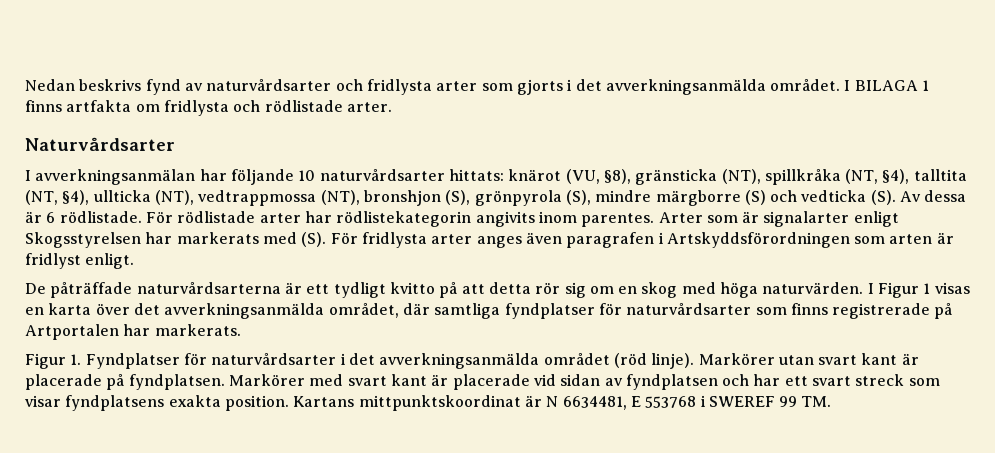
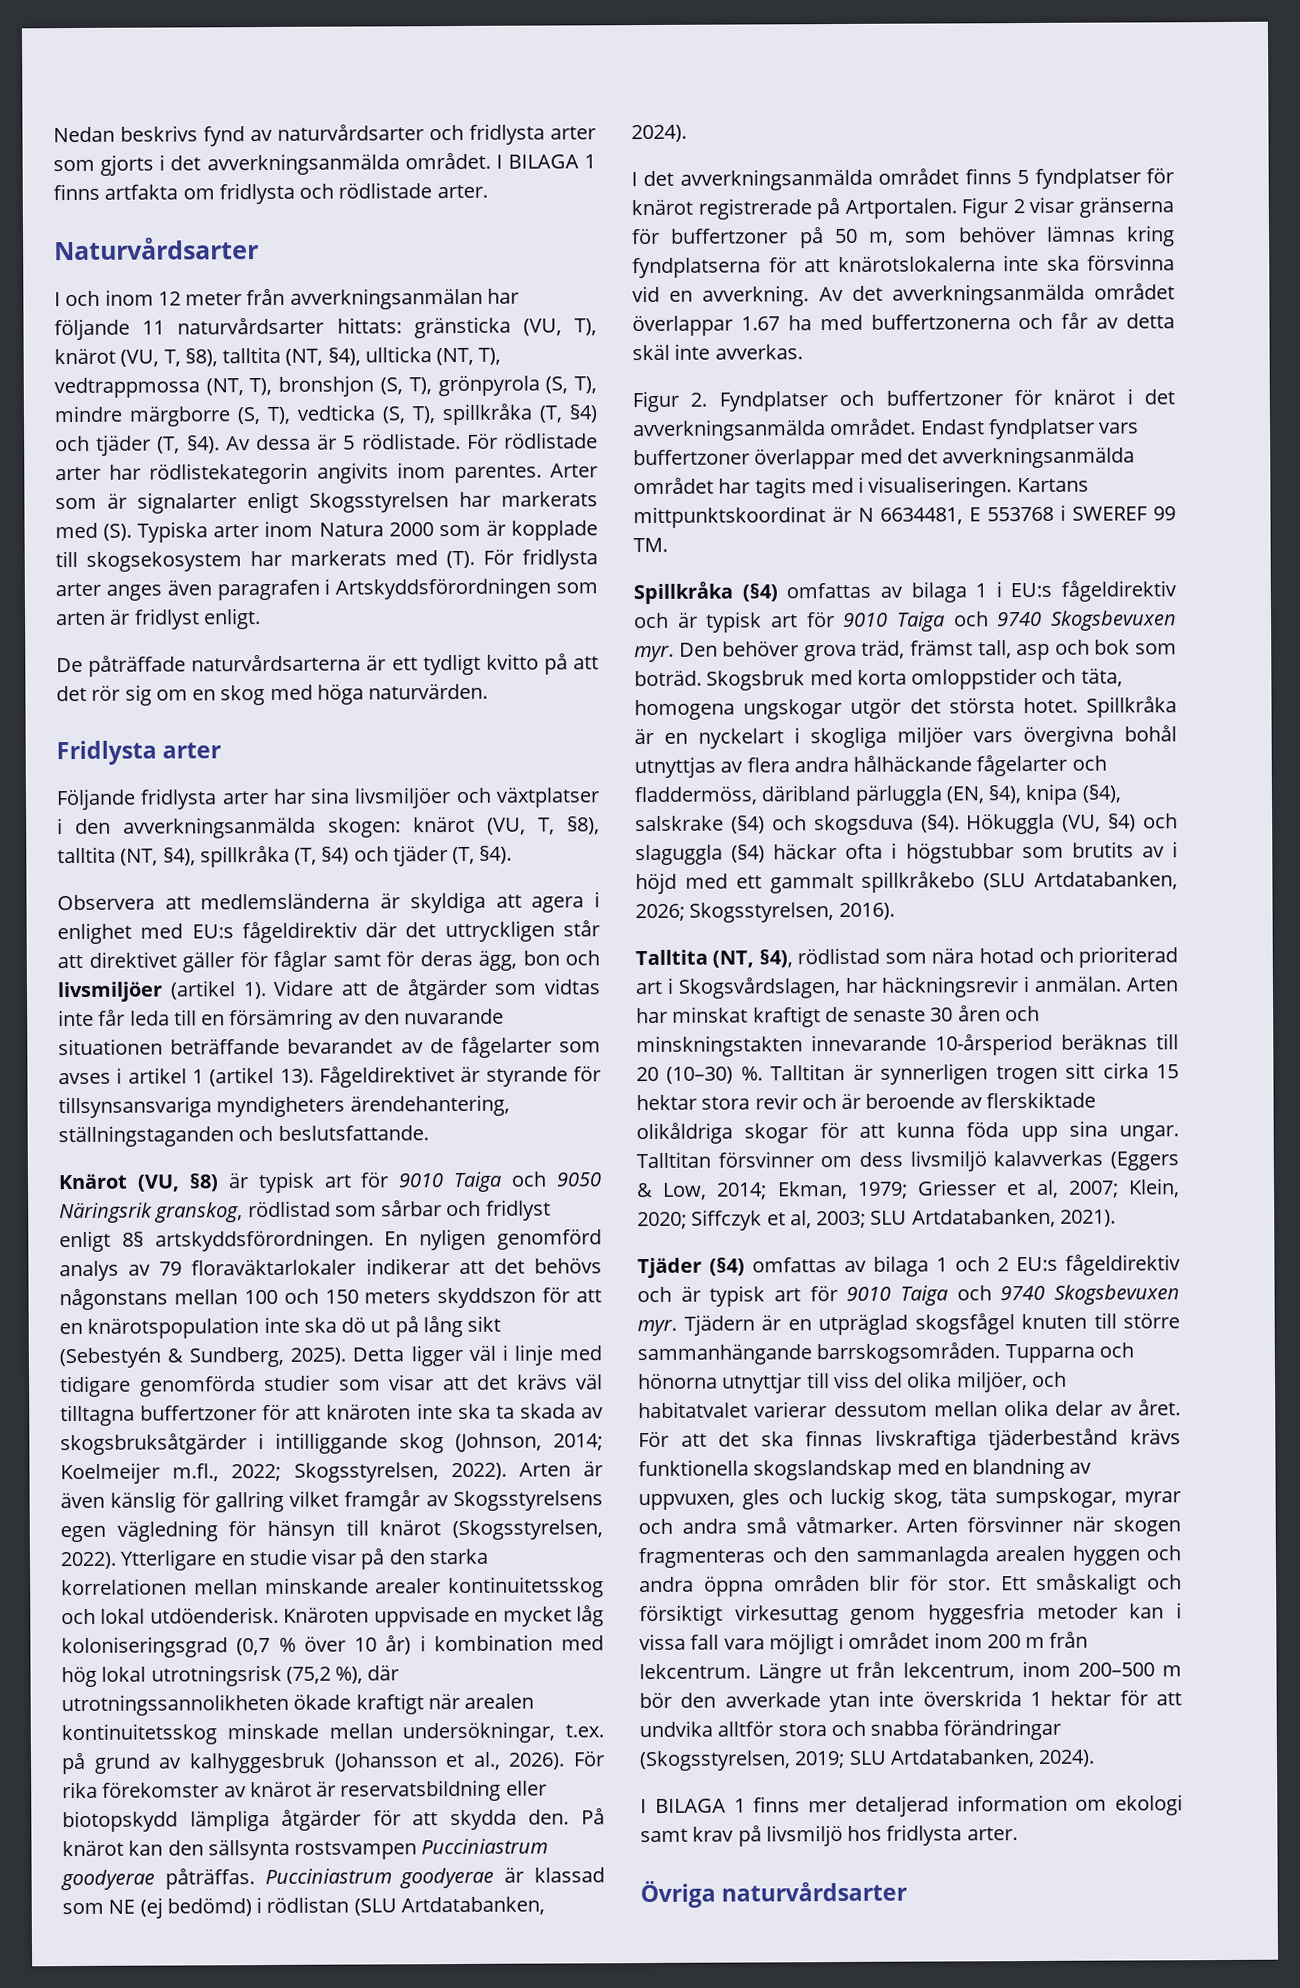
- I avverkningsanmälan har följande 10 naturvårdsarter hittats: knärot (VU, §8), gränsticka (NT), spillkråka (NT, §4), talltita (NT, §4), ullticka (NT), vedtrappmossa (NT), bronshjon (S), grönpyrola (S), mindre märgborre (S) och vedticka (S). Av dessa är 6 rödlistade.
+ I och inom 12 meter från avverkningsanmälan har följande 11 naturvårdsarter hittats: gränsticka (VU, T), knärot (VU, T, §8), talltita (NT, §4), ullticka (NT, T), vedtrappmossa (NT, T), bronshjon (S, T), grönpyrola (S, T), mindre märgborre (S, T), vedticka (S, T), spillkråka (T, §4) och tjäder (T, §4). Av dessa är 5 rödlistade.
- Arter som är signalarter enligt Skogsstyrelsen har markerats med (S). För fridlysta arter anges även paragrafen i Artskyddsförordningen som arten är fridlyst enligt.
+ Arter som är signalarter enligt Skogsstyrelsen har markerats med (S). Typiska arter inom Natura 2000 som är kopplade till skogsekosystem har markerats med (T). För fridlysta arter anges även paragrafen i Artskyddsförordningen som arten är fridlyst enligt.
- De påträffade naturvårdsarterna är ett tydligt kvitto på att detta rör sig om en skog med höga naturvärden. I Figur 1 visas en karta över det avverkningsanmälda området, där samtliga fyndplatser för naturvårdsarter som finns registrerade på Artportalen har markerats.
- Figur 1. Fyndplatser för naturvårdsarter i det avverkningsanmälda området (röd linje). Markörer utan svart kant är placerade på fyndplatsen. Markörer med svart kant är placerade vid sidan av fyndplatsen och har ett svart streck som visar fyndplatsens exakta position.
+ De påträffade naturvårdsarterna är ett tydligt kvitto på att det rör sig om en skog med höga naturvärden.
+ Fridlysta arter
+ Följande fridlysta arter har sina livsmiljöer och växtplatser i den avverkningsanmälda skogen: knärot (VU, T, §8), talltita (NT, §4), spillkråka (T, §4) och tjäder (T, §4).
+ Observera att medlemsländerna är skyldiga att agera i enlighet med EU:s fågeldirektiv där det uttryckligen står att direktivet gäller för fåglar samt för deras ägg, bon och livsmiljöer (artikel 1). Vidare att de åtgärder som vidtas inte får leda till en försämring av den nuvarande situationen beträffande bevarandet av de fågelarter som avses i artikel 1 (artikel 13). Fågeldirektivet är styrande för tillsynsansvariga myndigheters ärendehantering, ställningstaganden och beslutsfattande.
+ Knärot (VU, §8) är typisk art för 9010 Taiga och 9050 Näringsrik granskog, rödlistad som sårbar och fridlyst enligt 8§ artskyddsförordningen. En nyligen genomförd analys av 79 floraväktarlokaler indikerar att det behövs någonstans mellan 100 och 150 meters skyddszon för att en knärotspopulation inte ska dö ut på lång sikt (Sebestyén & Sundberg, 2025). Detta ligger väl i linje med tidigare genomförda studier som visar att det krävs väl tilltagna buffertzoner för att knäroten inte ska ta skada av skogsbruksåtgärder i intilliggande skog (Johnson, 2014; Koelmeijer m.fl., 2022; Skogsstyrelsen, 2022). Arten är även känslig för gallring vilket framgår av Skogsstyrelsens egen vägledning för hänsyn till knärot (Skogsstyrelsen, 2022). Ytterligare en studie visar på den starka korrelationen mellan minskande arealer kontinuitetsskog och lokal utdöenderisk. Knäroten uppvisade en mycket låg koloniseringsgrad (0,7 % över 10 år) i kombination med hög lokal utrotningsrisk (75,2 %), där utrotningssannolikheten ökade kraftigt när arealen kontinuitetsskog minskade mellan undersökningar, t.ex. på grund av kalhyggesbruk (Johansson et al., 2026). För rika förekomster av knärot är reservatsbildning eller biotopskydd lämpliga åtgärder för att skydda den. På knärot kan den sällsynta rostsvampen Pucciniastrum goodyerae påträffas. Pucciniastrum goodyerae är klassad som NE (ej bedömd) i rödlistan (SLU Artdatabanken, 2024).
+ I det avverkningsanmälda området finns 5 fyndplatser för knärot registrerade på Artportalen. Figur 2 visar gränserna för buffertzoner på 50 m, som behöver lämnas kring fyndplatserna för att knärotslokalerna inte ska försvinna vid en avverkning. Av det avverkningsanmälda området överlappar 1.67 ha med buffertzonerna och får av detta skäl inte avverkas.
+ Figur 2. Fyndplatser och buffertzoner för knärot i det avverkningsanmälda området. Endast fyndplatser vars buffertzoner överlappar med det avverkningsanmälda området har tagits med i visualiseringen.
+ Spillkråka (§4) omfattas av bilaga 1 i EU:s fågeldirektiv och är typisk art för 9010 Taiga och 9740 Skogsbevuxen myr. Den behöver grova träd, främst tall, asp och bok som boträd. Skogsbruk med korta omloppstider och täta, homogena ungskogar utgör det största hotet. Spillkråka är en nyckelart i skogliga miljöer vars övergivna bohål utnyttjas av flera andra hålhäckande fågelarter och fladdermöss, däribland pärluggla (EN, §4), knipa (§4), salskrake (§4) och skogsduva (§4). Hökuggla (VU, §4) och slaguggla (§4) häckar ofta i högstubbar som brutits av i höjd med ett gammalt spillkråkebo (SLU Artdatabanken, 2026; Skogsstyrelsen, 2016).
+ Talltita (NT, §4), rödlistad som nära hotad och prioriterad art i Skogsvårdslagen, har häckningsrevir i anmälan. Arten har minskat kraftigt de senaste 30 åren och minskningstakten innevarande 10-årsperiod beräknas till 20 (10–30) %. Talltitan är synnerligen trogen sitt cirka 15 hektar stora revir och är beroende av flerskiktade olikåldriga skogar för att kunna föda upp sina ungar. Talltitan försvinner om dess livsmiljö kalavverkas (Eggers & Low, 2014; Ekman, 1979; Griesser et al, 2007; Klein, 2020; Siffczyk et al, 2003; SLU Artdatabanken, 2021).
+ Tjäder (§4) omfattas av bilaga 1 och 2 EU:s fågeldirektiv och är typisk art för 9010 Taiga och 9740 Skogsbevuxen myr. Tjädern är en utpräglad skogsfågel knuten till större sammanhängande barrskogsområden. Tupparna och hönorna utnyttjar till viss del olika miljöer, och habitatvalet varierar dessutom mellan olika delar av året. För att det ska finnas livskraftiga tjäderbestånd krävs funktionella skogslandskap med en blandning av uppvuxen, gles och luckig skog, täta sumpskogar, myrar och andra små våtmarker. Arten försvinner när skogen fragmenteras och den sammanlagda arealen hyggen och andra öppna områden blir för stor. Ett småskaligt och försiktigt virkesuttag genom hyggesfria metoder kan i vissa fall vara möjligt i området inom 200 m från lekcentrum. Längre ut från lekcentrum, inom 200–500 m bör den avverkade ytan inte överskrida 1 hektar för att undvika alltför stora och snabba förändringar (Skogsstyrelsen, 2019; SLU Artdatabanken, 2024).
+ I BILAGA 1 finns mer detaljerad information om ekologi samt krav på livsmiljö hos fridlysta arter.
+ Övriga naturvårdsarter

